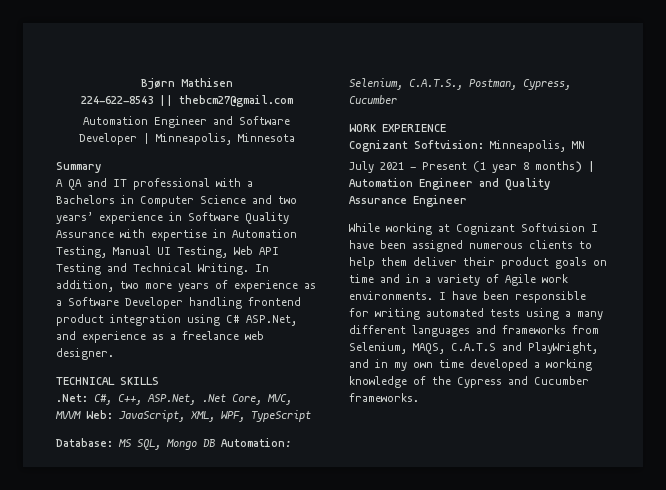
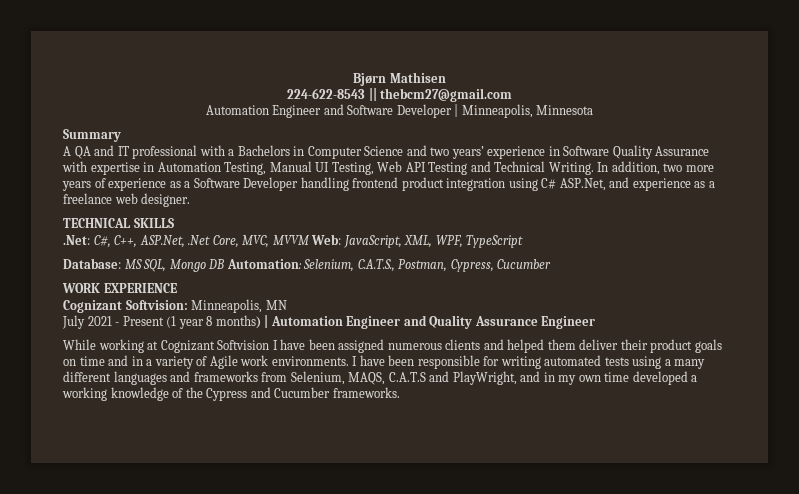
- While working at Cognizant Softvision I have been assigned numerous clients to help them deliver their product goals on time and in a variety of Agile work environments.
+ While working at Cognizant Softvision I have been assigned numerous clients and helped them deliver their product goals on time and in a variety of Agile work environments.

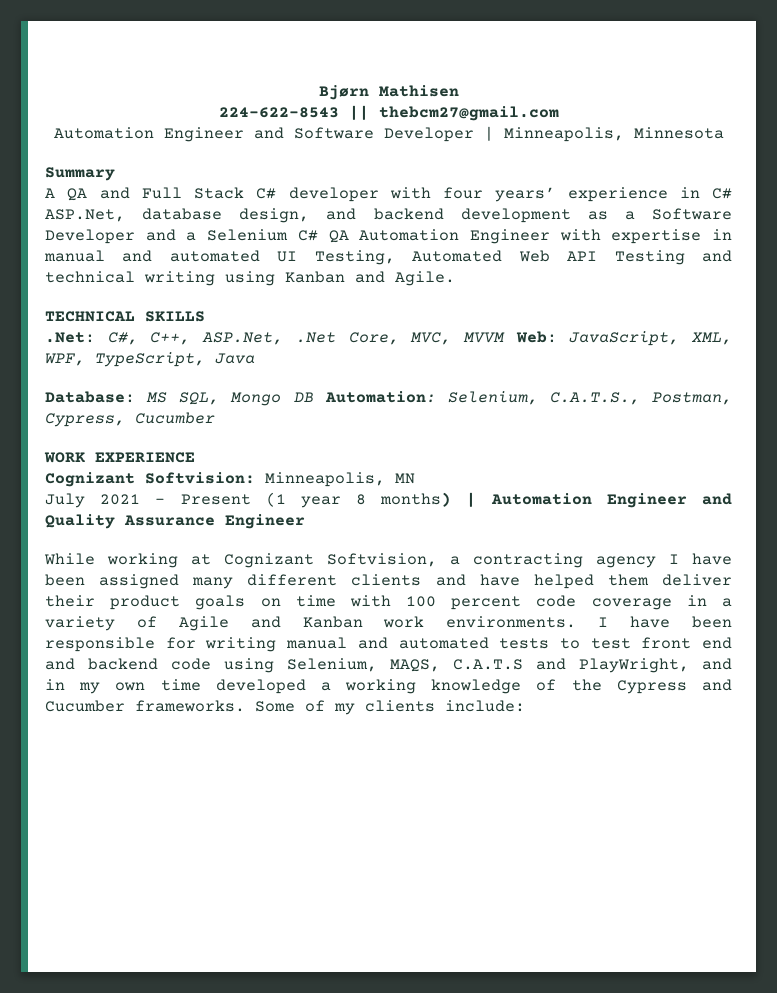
- A QA and IT professional with a Bachelors in Computer Science and two years’ experience in Software Quality Assurance with expertise in Automation Testing, Manual UI Testing, Web API Testing and Technical Writing. In addition, two more years of experience as a Software Developer handling frontend product integration using C# ASP.Net, and experience as a freelance web designer.
+ A QA and Full Stack C# developer with four years’ experience in C# ASP.Net, database design, and backend development as a Software Developer and a Selenium C# QA Automation Engineer with expertise in manual and automated UI Testing, Automated Web API Testing and technical writing using Kanban and Agile.
- .Net: C#, C++, ASP.Net, .Net Core, MVC, MVVM Web: JavaScript, XML, WPF, TypeScript
+ .Net: C#, C++, ASP.Net, .Net Core, MVC, MVVM Web: JavaScript, XML, WPF, TypeScript, Java
- While working at Cognizant Softvision I have been assigned numerous clients and helped them deliver their product goals on time and in a variety of Agile work environments.
+ While working at Cognizant Softvision, a contracting agency I have been assigned many different clients and have helped them deliver their product goals on time with 100 percent code coverage in a variety of Agile and Kanban work environments.
- I have been responsible for writing automated tests using a many different languages and frameworks from Selenium, MAQS, C.A.T.S and PlayWright, and in my own time developed a working knowledge of the Cypress and Cucumber frameworks.
+ I have been responsible for writing manual and automated tests to test front end and backend code using Selenium, MAQS, C.A.T.S and PlayWright, and in my own time developed a working knowledge of the Cypress and Cucumber frameworks.
+ Some of my clients include:

